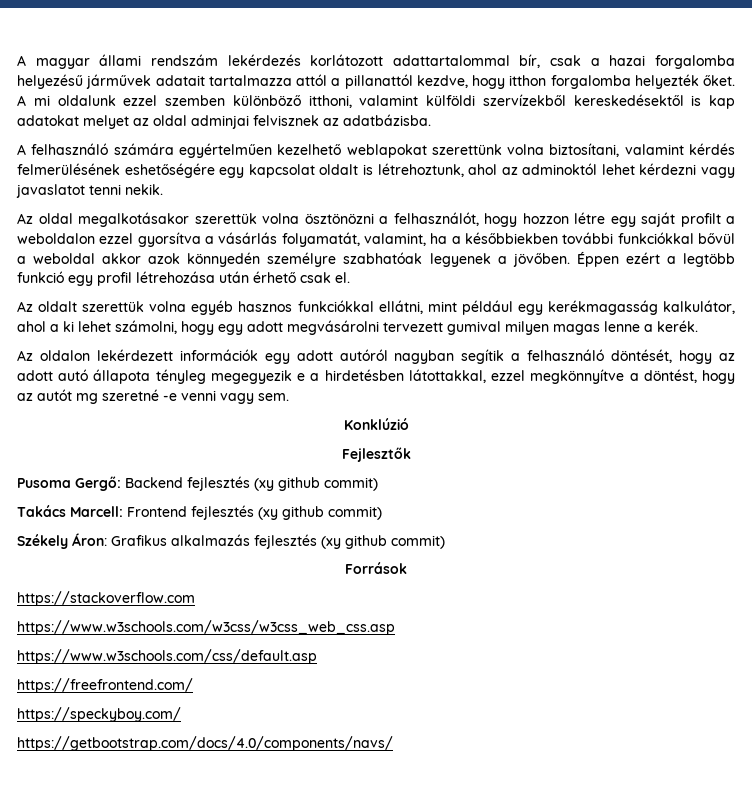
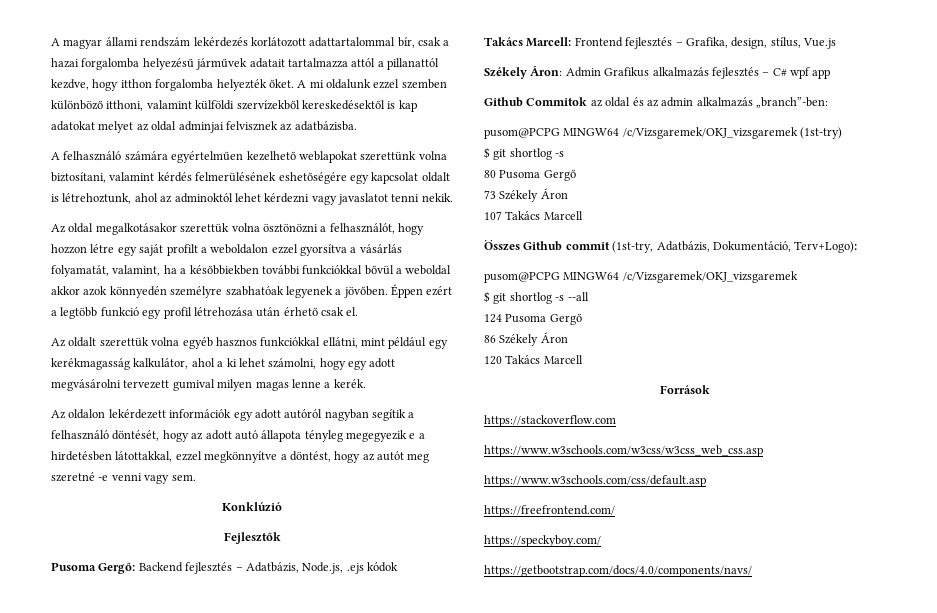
- Az oldalon lekérdezett információk egy adott autóról nagyban segítik a felhasználó döntését, hogy az adott autó állapota tényleg megegyezik e a hirdetésben látottakkal, ezzel megkönnyítve a döntést, hogy az autót mg szeretné -e venni vagy sem.
+ Az oldalon lekérdezett információk egy adott autóról nagyban segítik a felhasználó döntését, hogy az adott autó állapota tényleg megegyezik e a hirdetésben látottakkal, ezzel megkönnyítve a döntést, hogy az autót meg szeretné -e venni vagy sem.
- Pusoma Gergő: Backend fejlesztés (xy github commit)
+ Pusoma Gergő: Backend fejlesztés – Adatbázis, Node.js, .ejs kódok
- Takács Marcell: Frontend fejlesztés (xy github commit)
+ Takács Marcell: Frontend fejlesztés – Grafika, design, stílus, Vue.js
- Székely Áron: Grafikus alkalmazás fejlesztés (xy github commit)
+ Székely Áron: Admin Grafikus alkalmazás fejlesztés – C# wpf app
+ Github Commitok az oldal és az admin alkalmazás „branch”-ben:
+ pusom@PCPG MINGW64 /c/Vizsgaremek/OKJ_vizsgaremek (1st-try)
+ $ git shortlog -s
+ 80 Pusoma Gergő
+ 73 Székely Áron
+ 107 Takács Marcell
+ Összes Github commit (1st-try, Adatbázis, Dokumentáció, Terv+Logo):
+ pusom@PCPG MINGW64 /c/Vizsgaremek/OKJ_vizsgaremek
+ $ git shortlog -s --all
+ 124 Pusoma Gergő
+ 86 Székely Áron
+ 120 Takács Marcell

